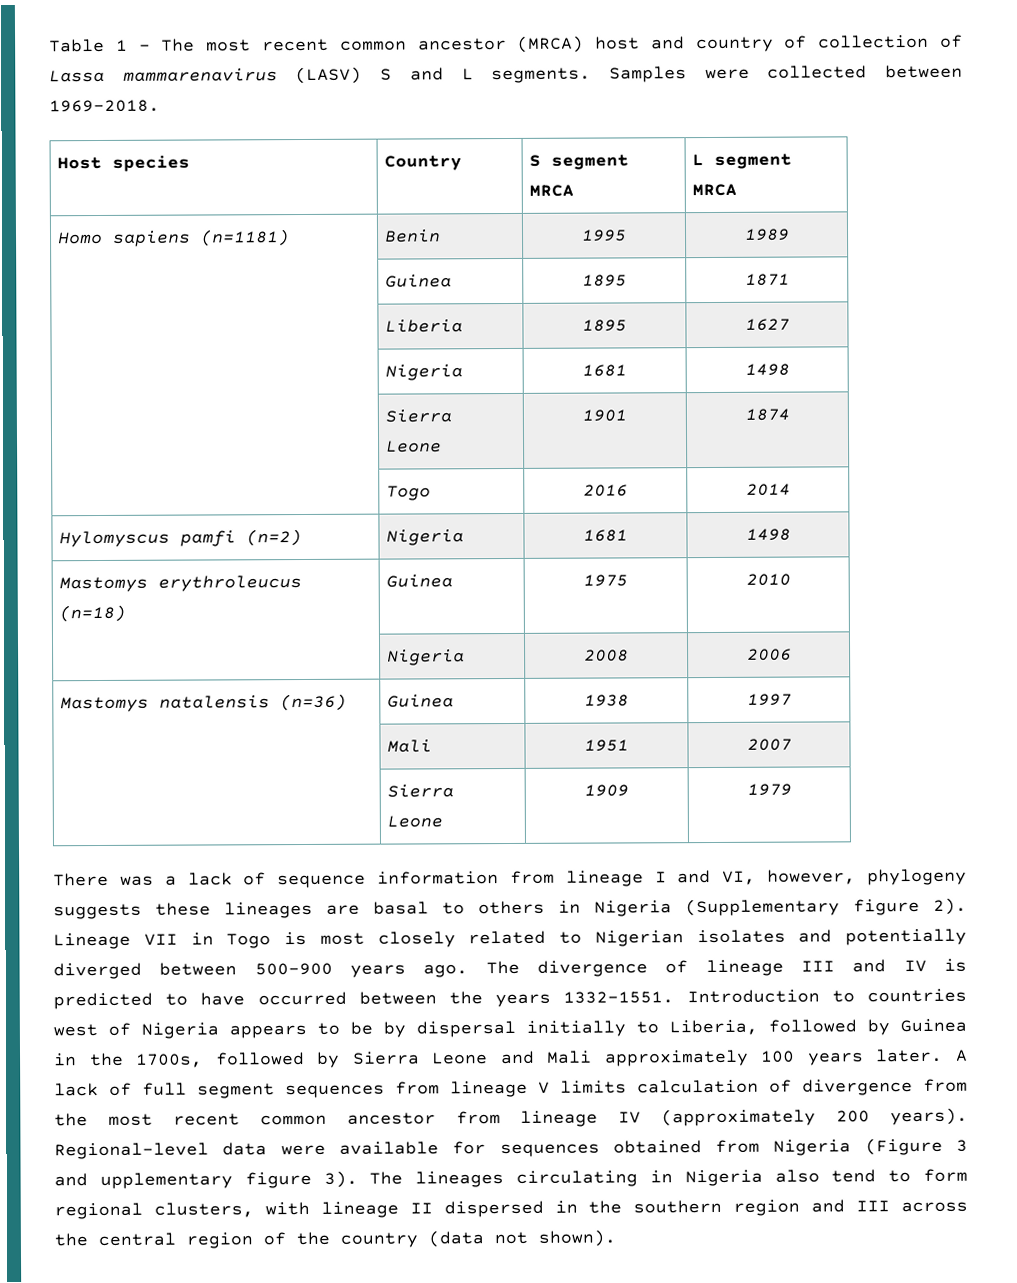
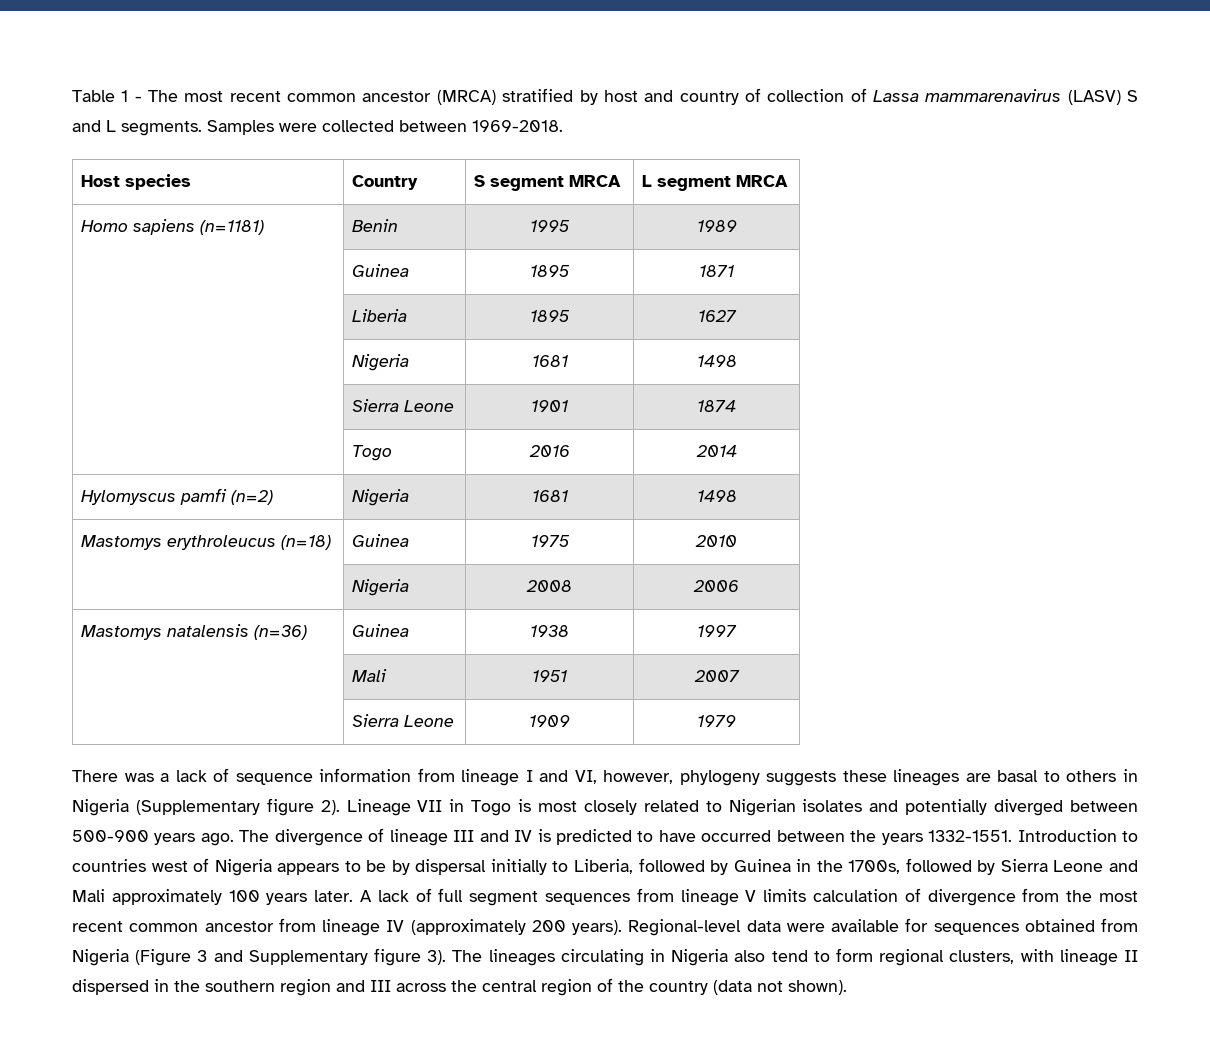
- Table 1 - The most recent common ancestor (MRCA) host and country of collection of Lassa mammarenavirus (LASV) S and L segments.
+ Table 1 - The most recent common ancestor (MRCA) stratified by host and country of collection of Lassa mammarenavirus (LASV) S and L segments.
- Regional-level data were available for sequences obtained from Nigeria (Figure 3 and upplementary figure 3).
+ Regional-level data were available for sequences obtained from Nigeria (Figure 3 and Supplementary figure 3).

